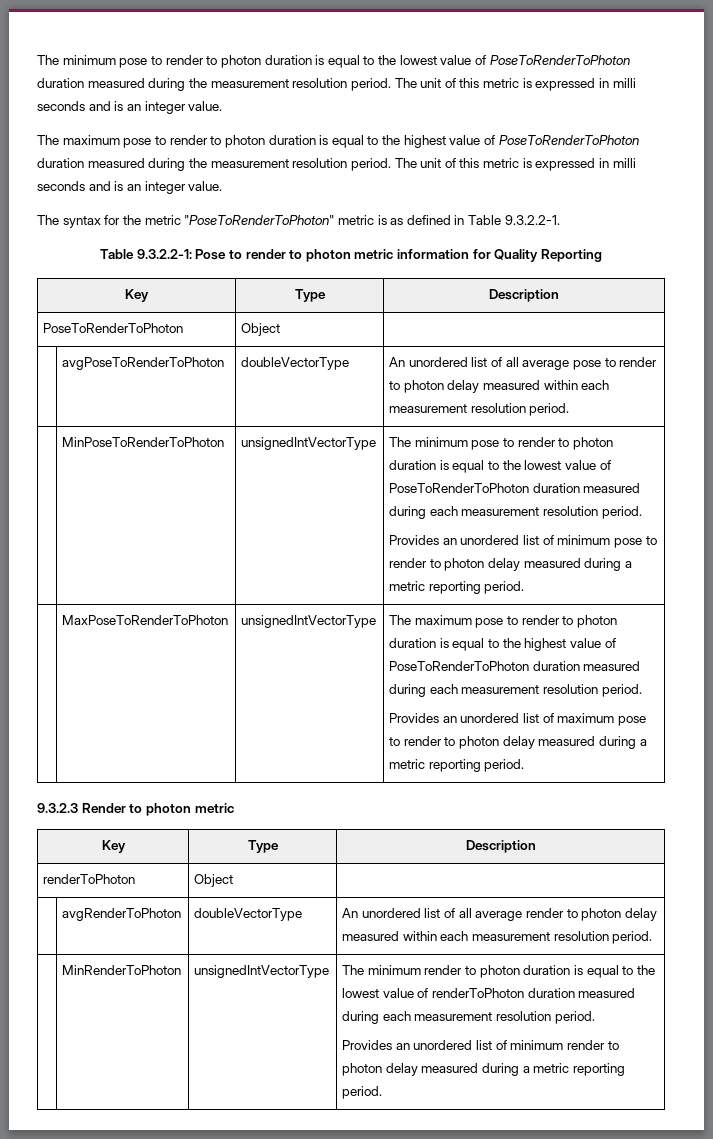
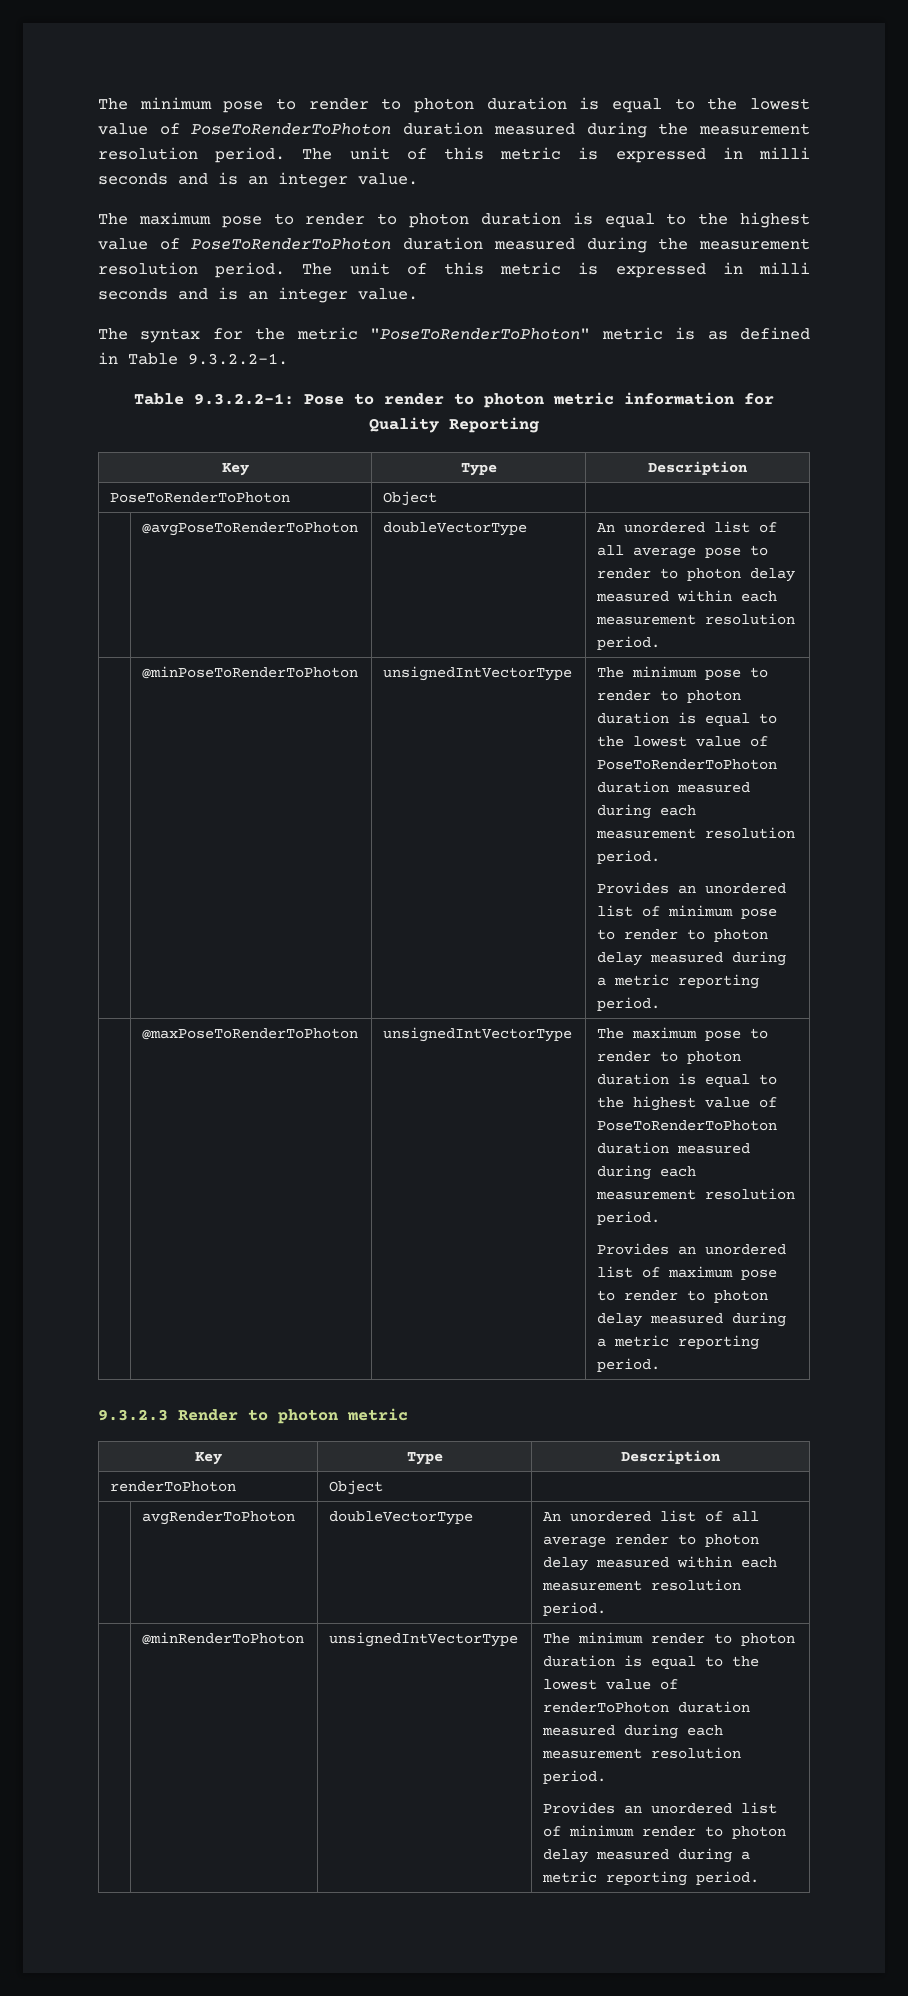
- | avgPoseToRenderToPhoton | doubleVectorType | An unordered list of all average pose to render to photon delay measured within each measurement resolution period.
+ | @avgPoseToRenderToPhoton | doubleVectorType | An unordered list of all average pose to render to photon delay measured within each measurement resolution period.
- MinPoseToRenderToPhoton
+ @minPoseToRenderToPhoton
- MaxPoseToRenderToPhoton
+ @maxPoseToRenderToPhoton
- | MinRenderToPhoton | unsignedIntVectorType | The minimum render to photon duration is equal to the lowest value of renderToPhoton duration measured during each measurement resolution period.
+ | @minRenderToPhoton | unsignedIntVectorType | The minimum render to photon duration is equal to the lowest value of renderToPhoton duration measured during each measurement resolution period.

